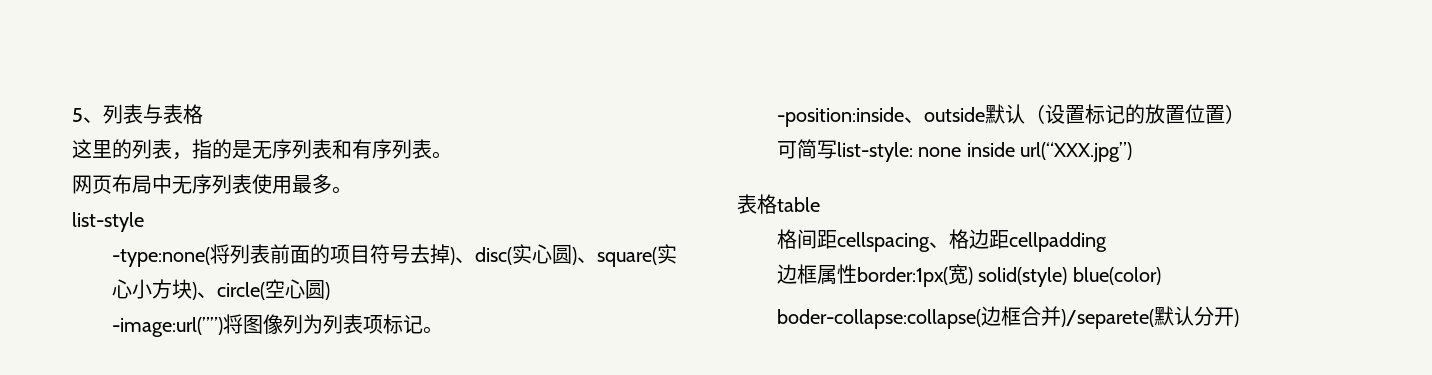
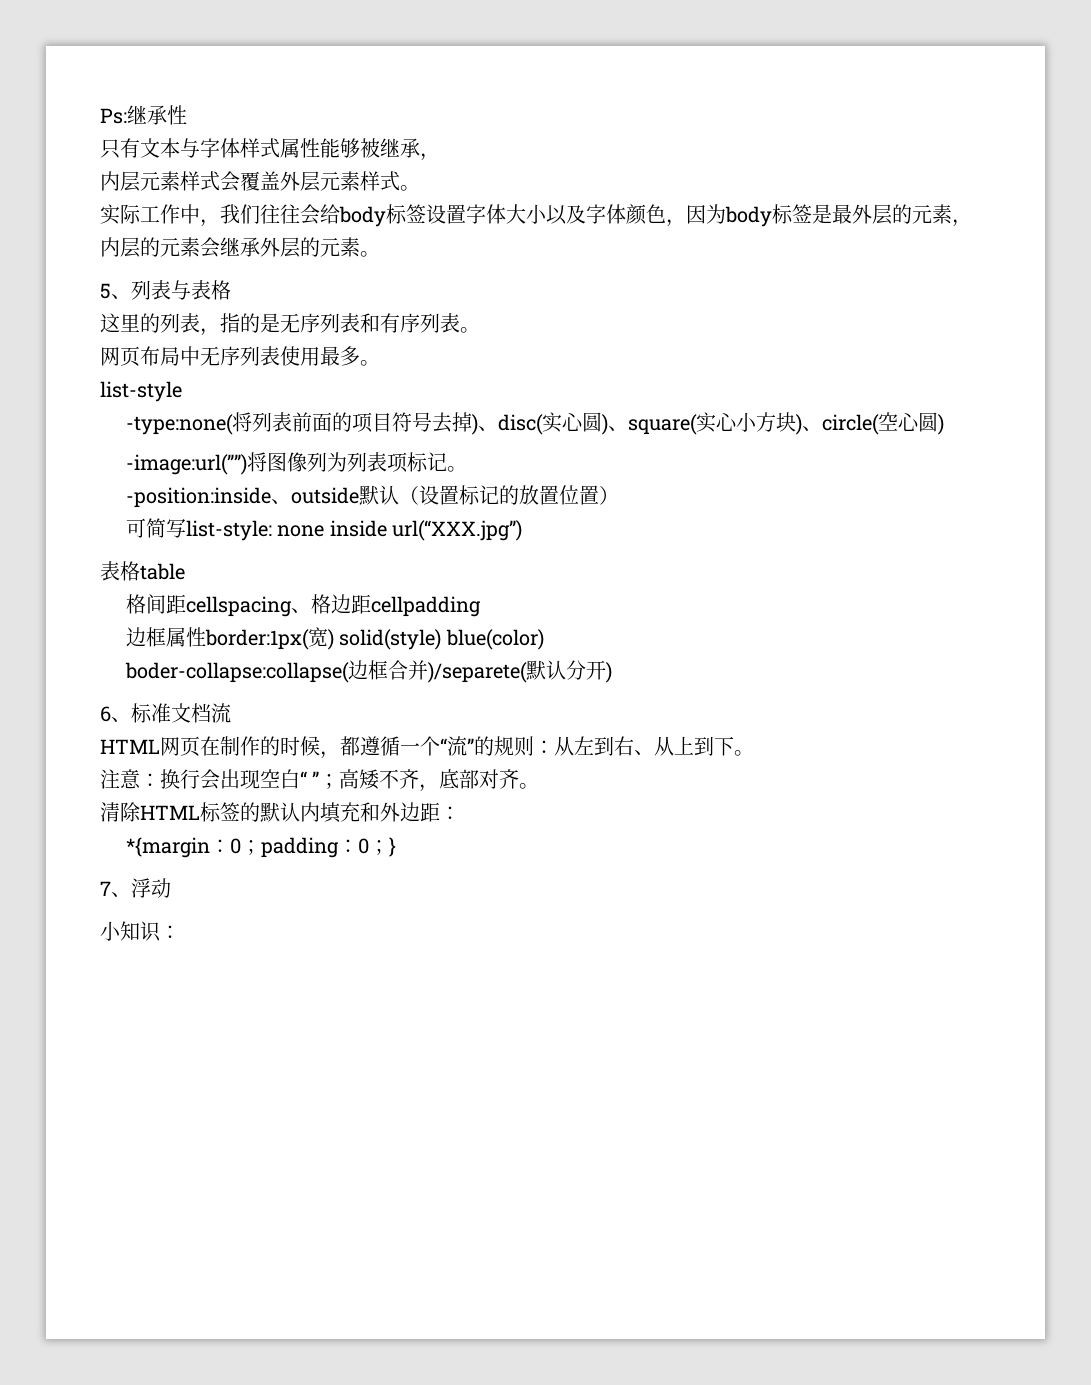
+ Ps:继承性
+ 只有文本与字体样式属性能够被继承，
+ 内层元素样式会覆盖外层元素样式。
+ 实际工作中，我们往往会给body标签设置字体大小以及字体颜色，因为body标签是最外层的元素，内层的元素会继承外层的元素。
+ 6、标准文档流
+ HTML网页在制作的时候，都遵循一个“流”的规则：从左到右、从上到下。
+ 注意：换行会出现空白“ ”；高矮不齐，底部对齐。
+ 清除HTML标签的默认内填充和外边距：
+ *{margin：0；padding：0；}
+ 7、浮动
+ 小知识：

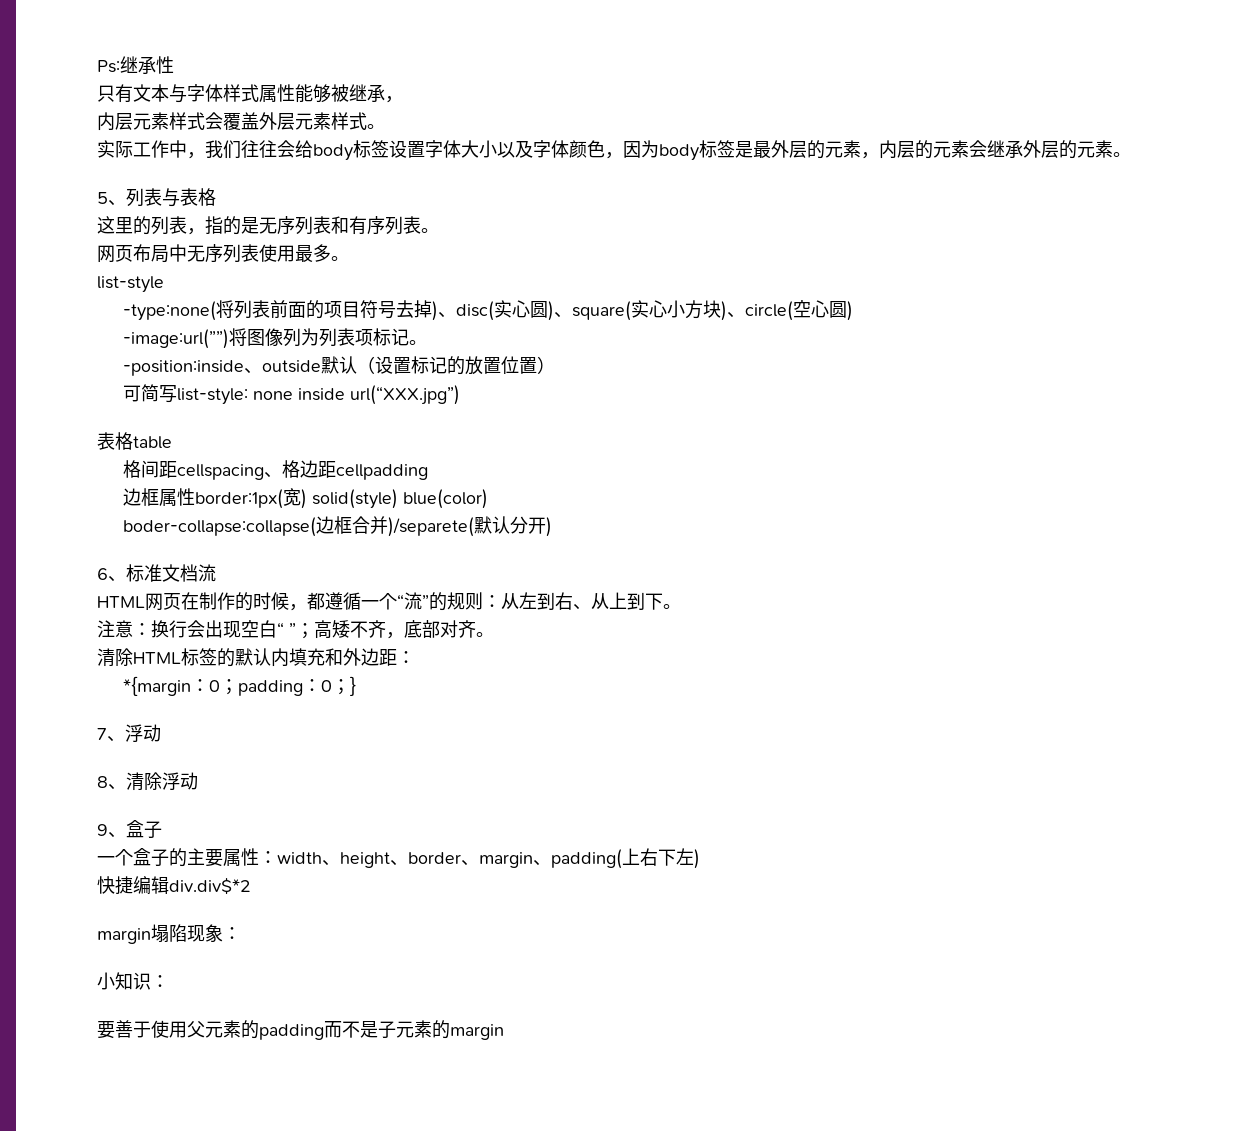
+ 8、清除浮动
+ 9、盒子
+ 一个盒子的主要属性：width、height、border、margin、padding(上右下左)
+ 快捷编辑div.div$*2
+ margin塌陷现象：
  小知识：
+ 要善于使用父元素的padding而不是子元素的margin

